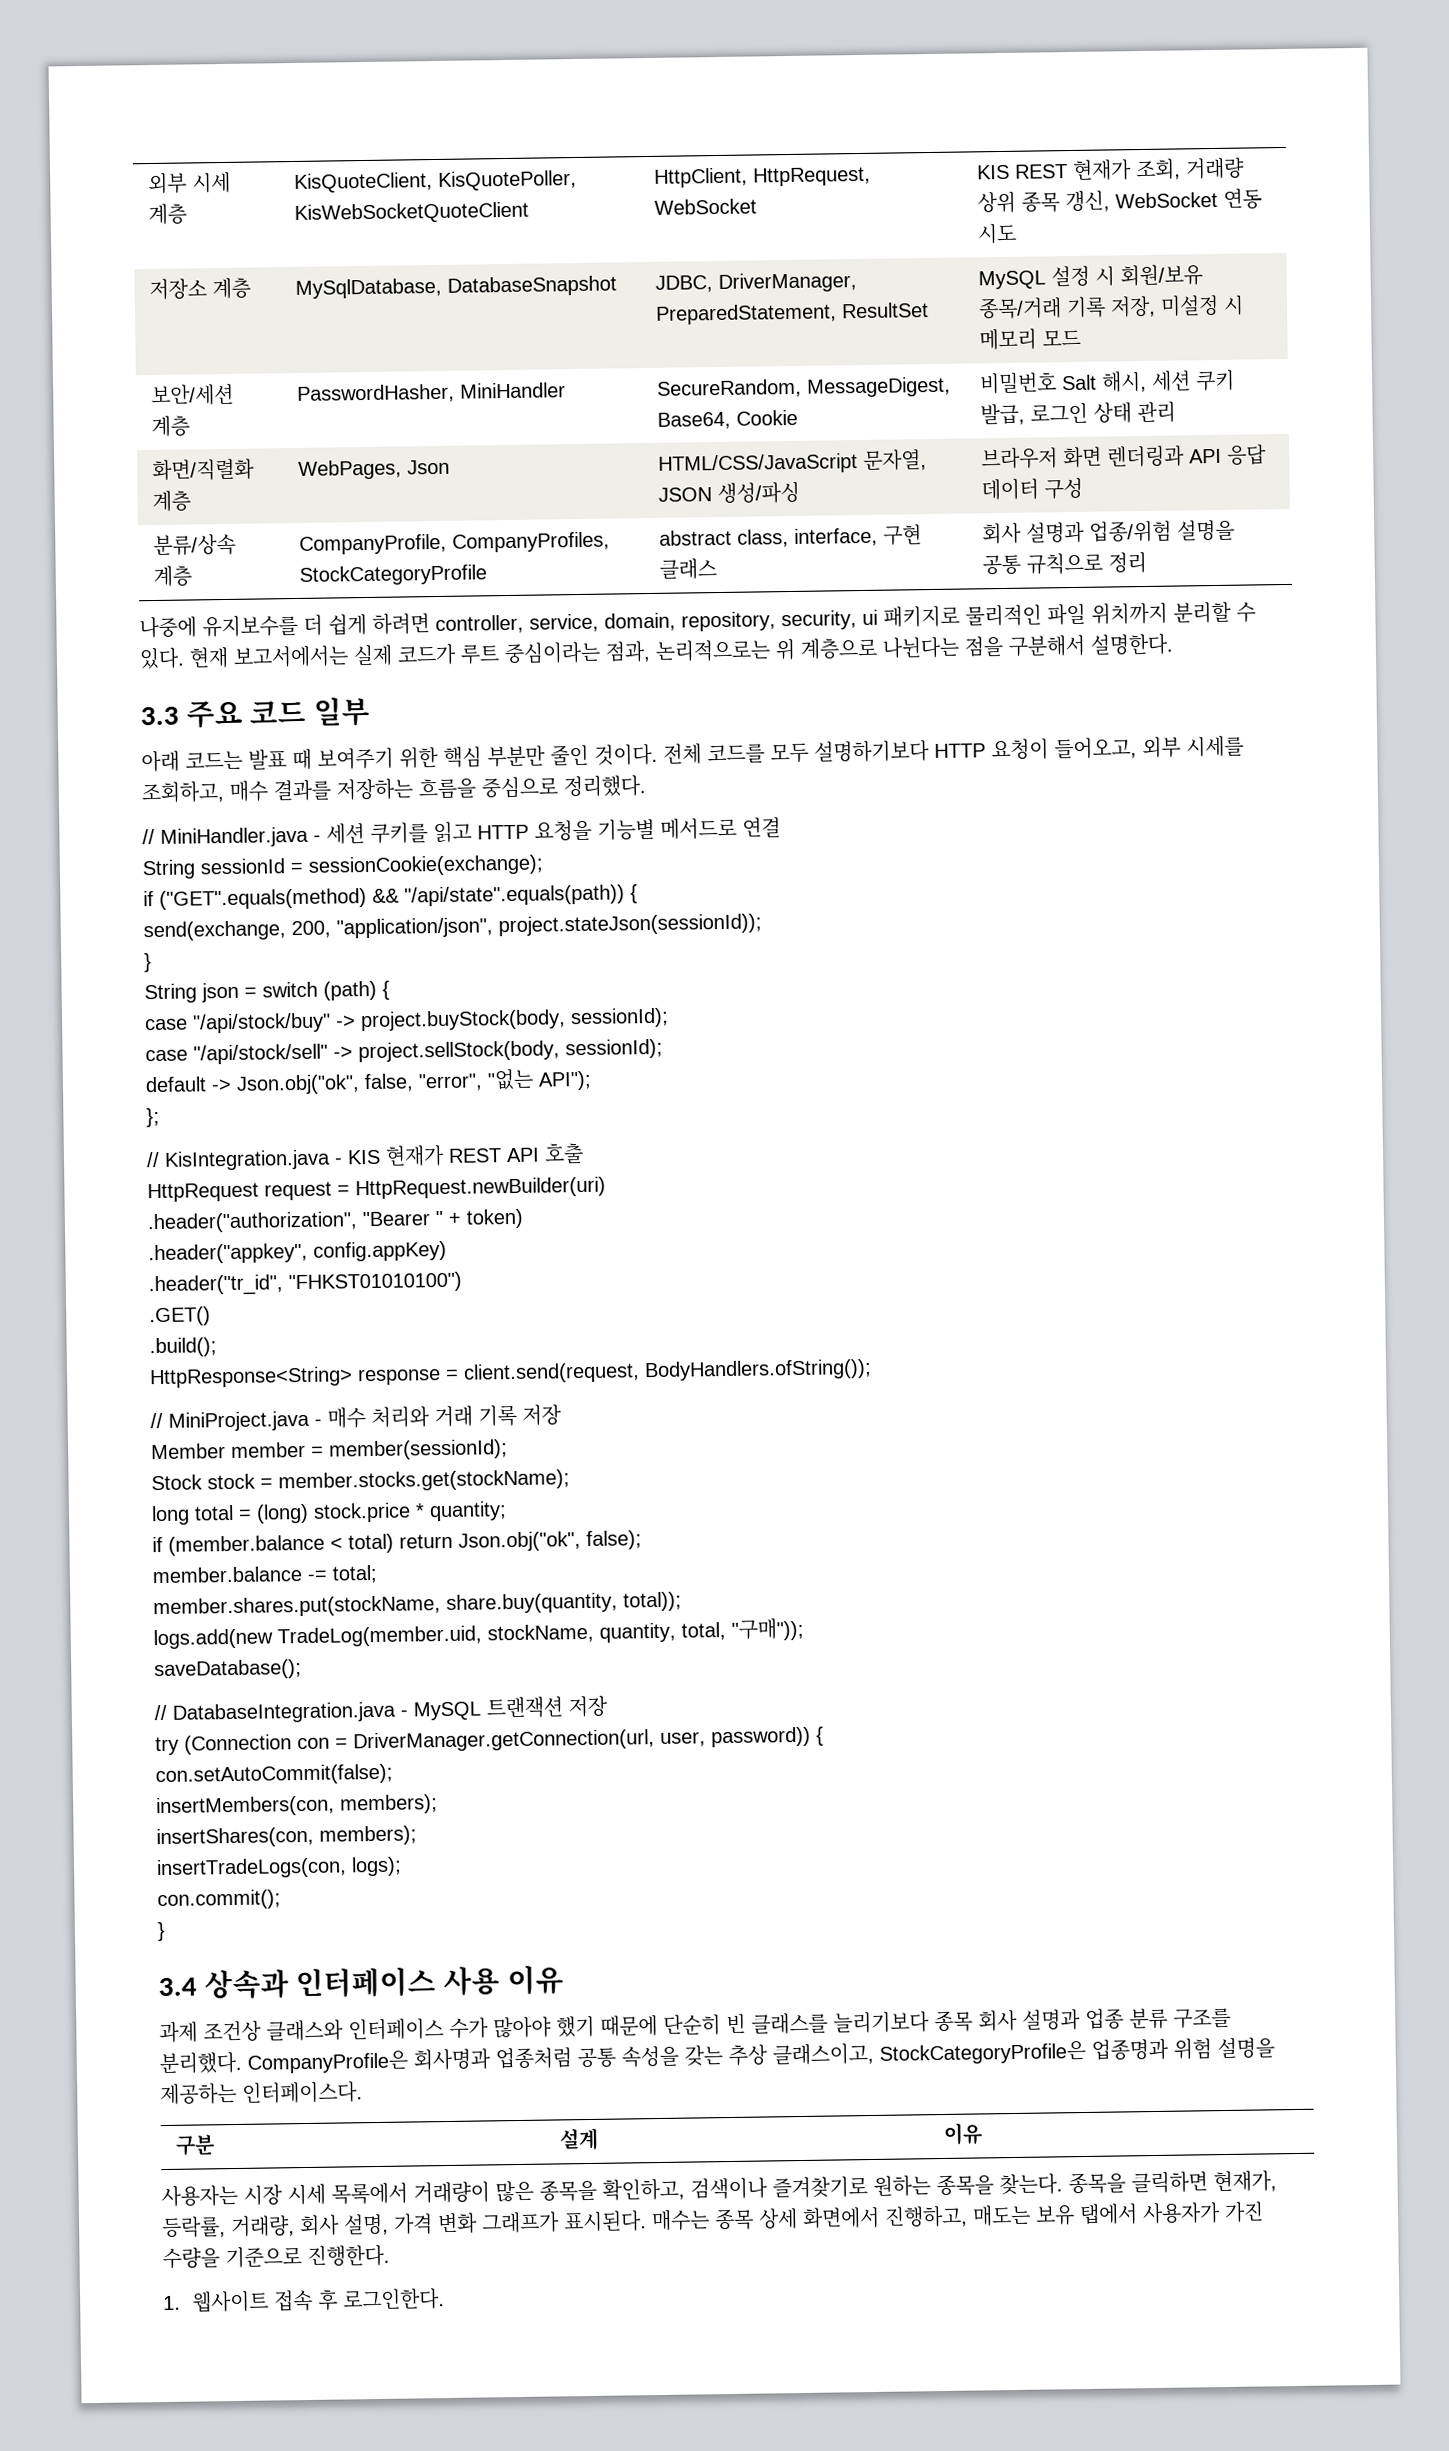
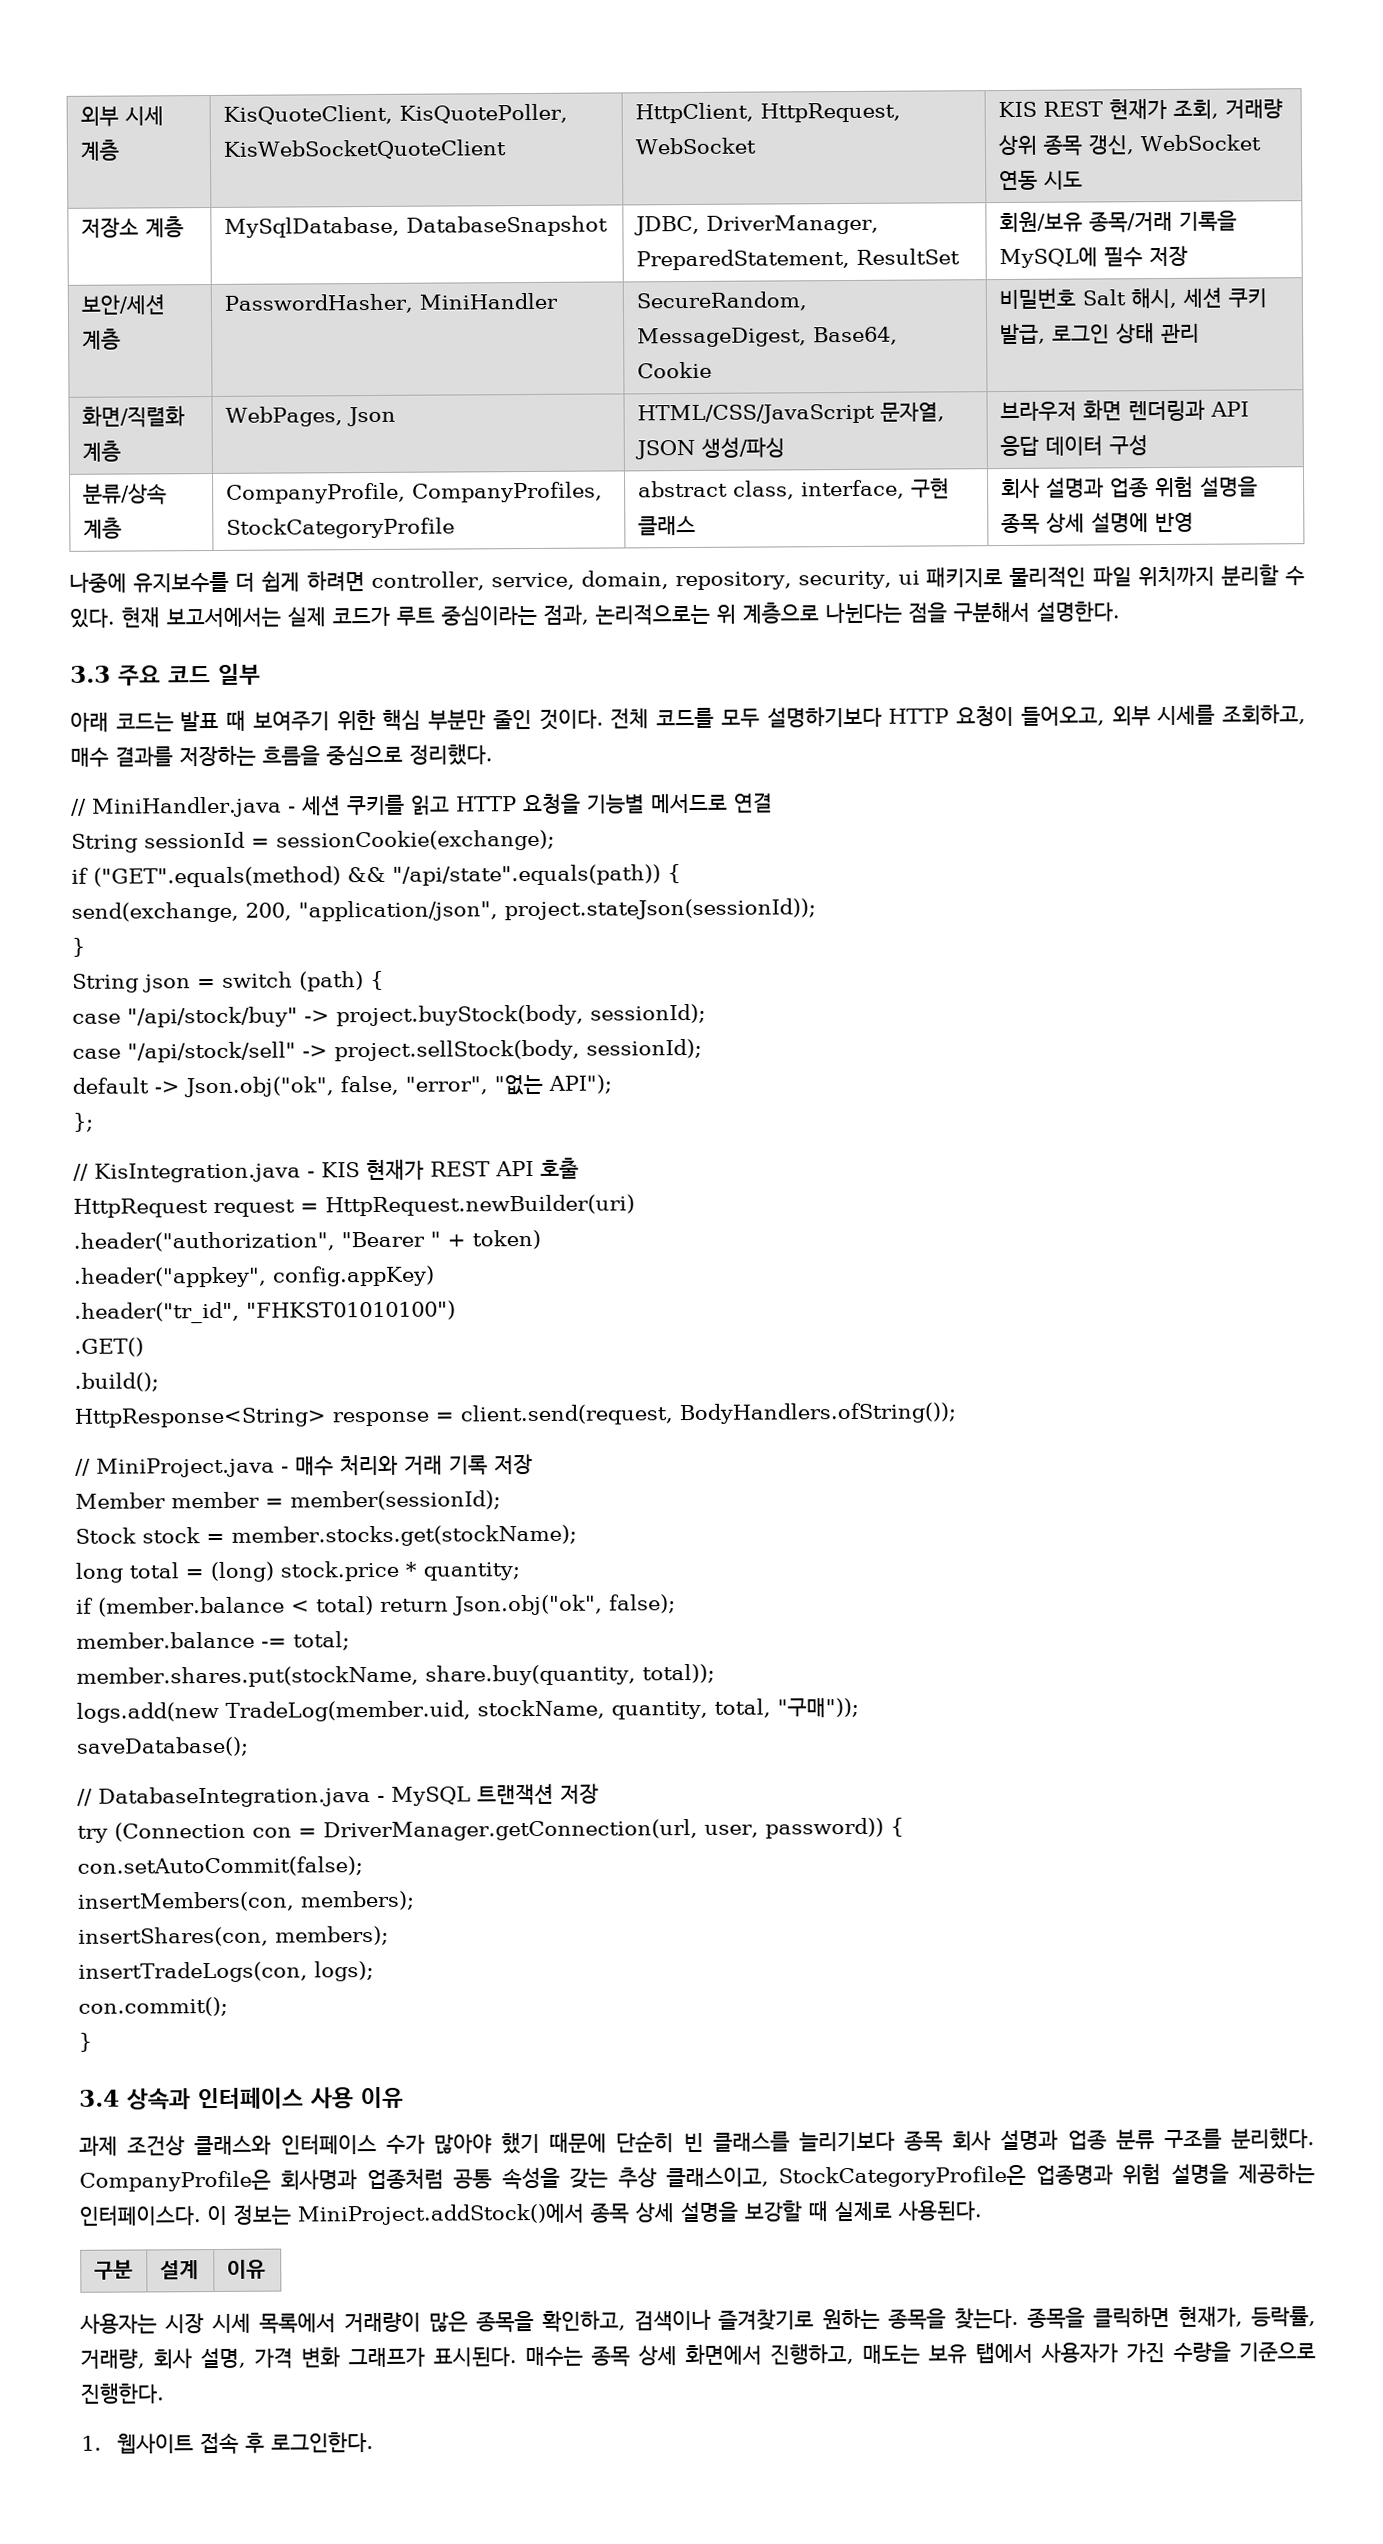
- 저장소 계층 | MySqlDatabase, DatabaseSnapshot | JDBC, DriverManager, PreparedStatement, ResultSet | MySQL 설정 시 회원/보유 종목/거래 기록 저장, 미설정 시 메모리 모드
+ 저장소 계층 | MySqlDatabase, DatabaseSnapshot | JDBC, DriverManager, PreparedStatement, ResultSet | 회원/보유 종목/거래 기록을 MySQL에 필수 저장
- 분류/상속 계층 | CompanyProfile, CompanyProfiles, StockCategoryProfile | abstract class, interface, 구현 클래스 | 회사 설명과 업종/위험 설명을 공통 규칙으로 정리
+ 분류/상속 계층 | CompanyProfile, CompanyProfiles, StockCategoryProfile | abstract class, interface, 구현 클래스 | 회사 설명과 업종 위험 설명을 종목 상세 설명에 반영
+ 이 정보는 MiniProject.addStock()에서 종목 상세 설명을 보강할 때 실제로 사용된다.

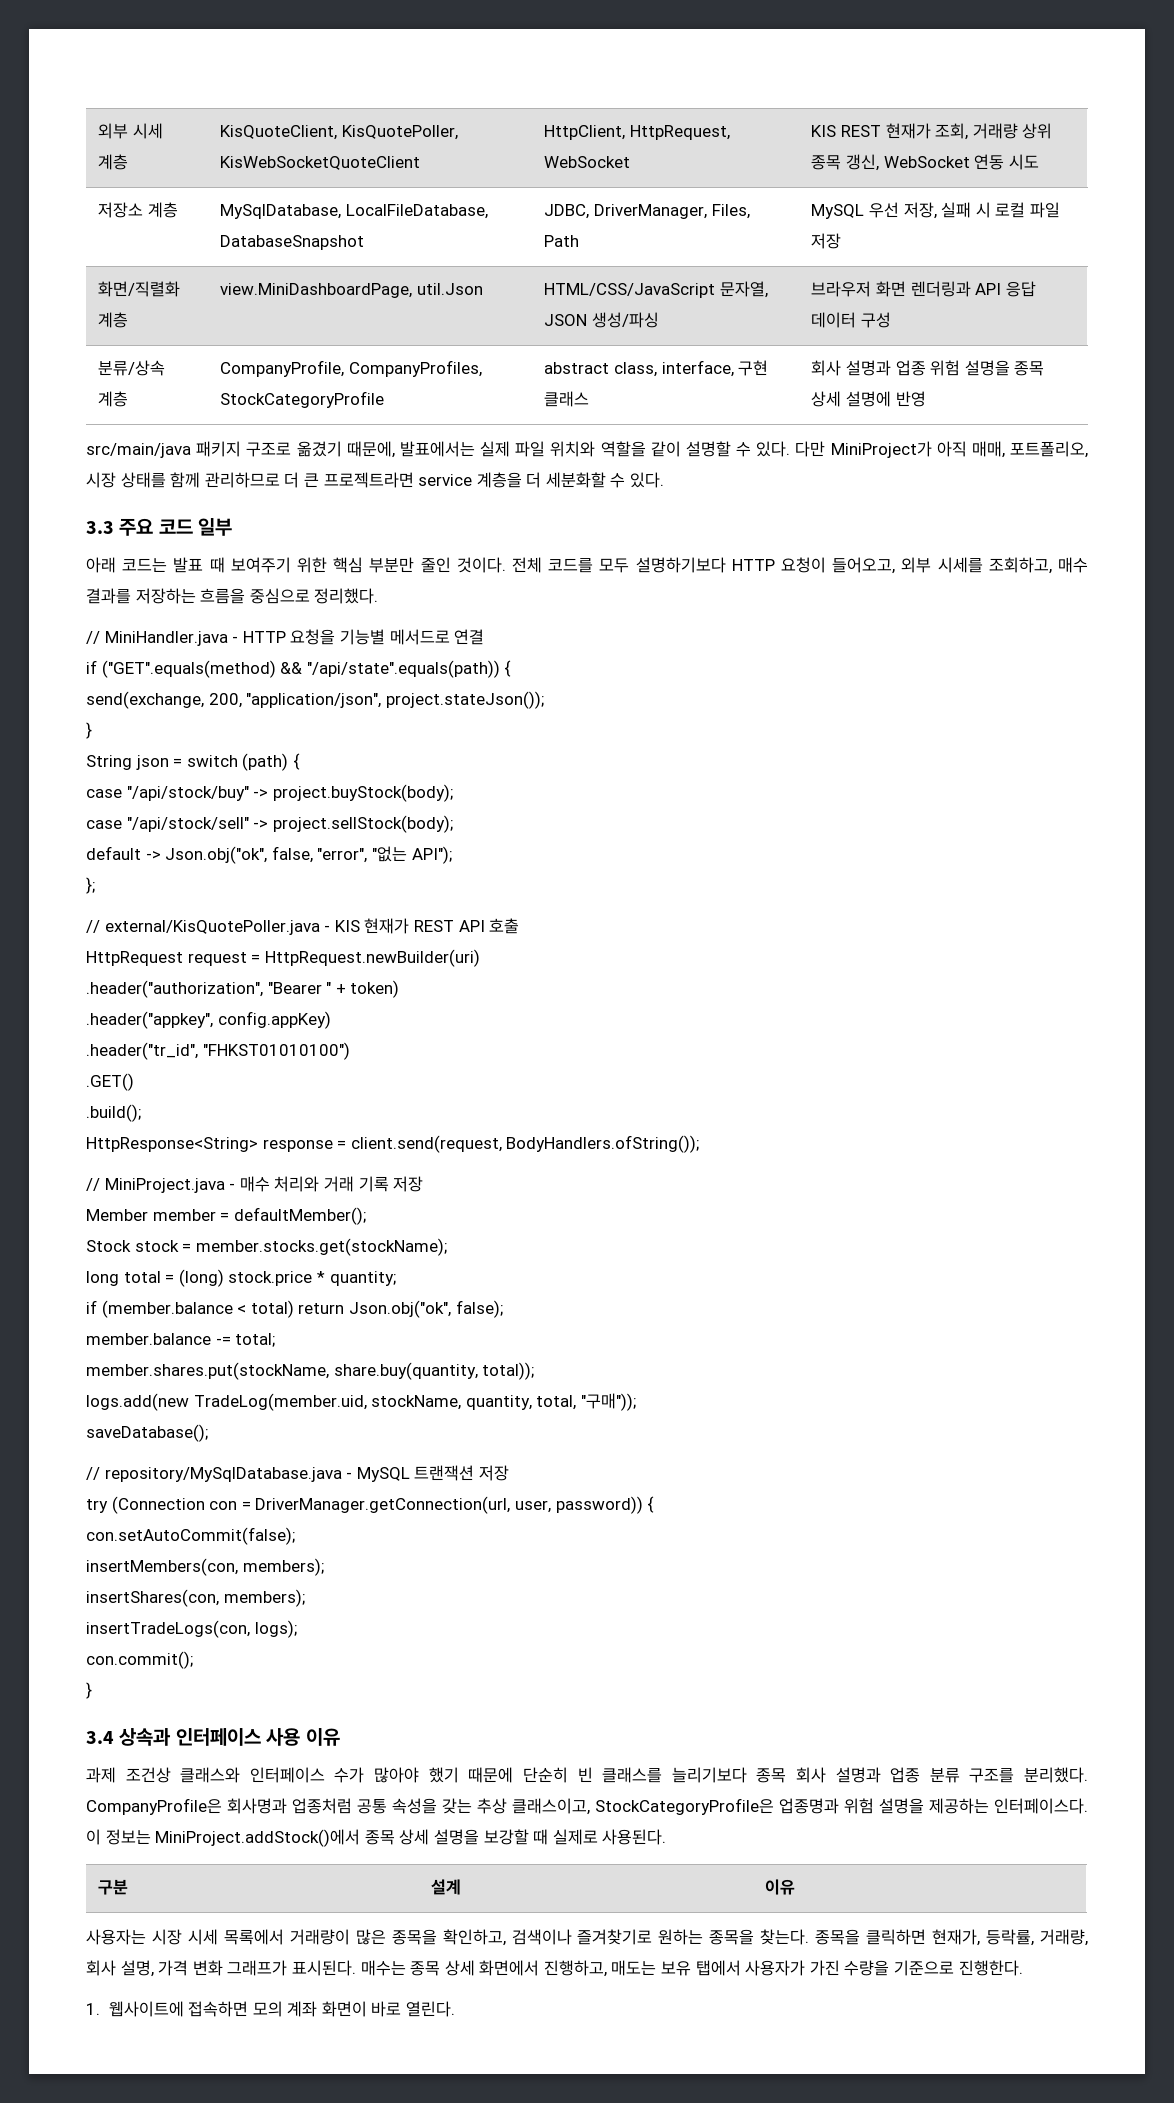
- 저장소 계층 | MySqlDatabase, DatabaseSnapshot | JDBC, DriverManager, PreparedStatement, ResultSet | 회원/보유 종목/거래 기록을 MySQL에 필수 저장
- 보안/세션 계층 | PasswordHasher, MiniHandler | SecureRandom, MessageDigest, Base64, Cookie | 비밀번호 Salt 해시, 세션 쿠키 발급, 로그인 상태 관리
+ 저장소 계층 | MySqlDatabase, LocalFileDatabase, DatabaseSnapshot | JDBC, DriverManager, Files, Path | MySQL 우선 저장, 실패 시 로컬 파일 저장
- 화면/직렬화 계층 | WebPages, Json | HTML/CSS/JavaScript 문자열, JSON 생성/파싱 | 브라우저 화면 렌더링과 API 응답 데이터 구성
+ 화면/직렬화 계층 | view.MiniDashboardPage, util.Json | HTML/CSS/JavaScript 문자열, JSON 생성/파싱 | 브라우저 화면 렌더링과 API 응답 데이터 구성
- 나중에 유지보수를 더 쉽게 하려면 controller, service, domain, repository, security, ui 패키지로 물리적인 파일 위치까지 분리할 수 있다. 현재 보고서에서는 실제 코드가 루트 중심이라는 점과, 논리적으로는 위 계층으로 나뉜다는 점을 구분해서 설명한다.
+ src/main/java 패키지 구조로 옮겼기 때문에, 발표에서는 실제 파일 위치와 역할을 같이 설명할 수 있다. 다만 MiniProject가 아직 매매, 포트폴리오, 시장 상태를 함께 관리하므로 더 큰 프로젝트라면 service 계층을 더 세분화할 수 있다.
- // MiniHandler.java - 세션 쿠키를 읽고 HTTP 요청을 기능별 메서드로 연결
+ // MiniHandler.java - HTTP 요청을 기능별 메서드로 연결
- String sessionId = sessionCookie(exchange);
- send(exchange, 200, "application/json", project.stateJson(sessionId));
+ send(exchange, 200, "application/json", project.stateJson());
- case "/api/stock/buy" -> project.buyStock(body, sessionId);
+ case "/api/stock/buy" -> project.buyStock(body);
- case "/api/stock/sell" -> project.sellStock(body, sessionId);
+ case "/api/stock/sell" -> project.sellStock(body);
- // KisIntegration.java - KIS 현재가 REST API 호출
+ // external/KisQuotePoller.java - KIS 현재가 REST API 호출
- Member member = member(sessionId);
+ Member member = defaultMember();
- // DatabaseIntegration.java - MySQL 트랜잭션 저장
+ // repository/MySqlDatabase.java - MySQL 트랜잭션 저장
- 1. 웹사이트 접속 후 로그인한다.
+ 1. 웹사이트에 접속하면 모의 계좌 화면이 바로 열린다.

